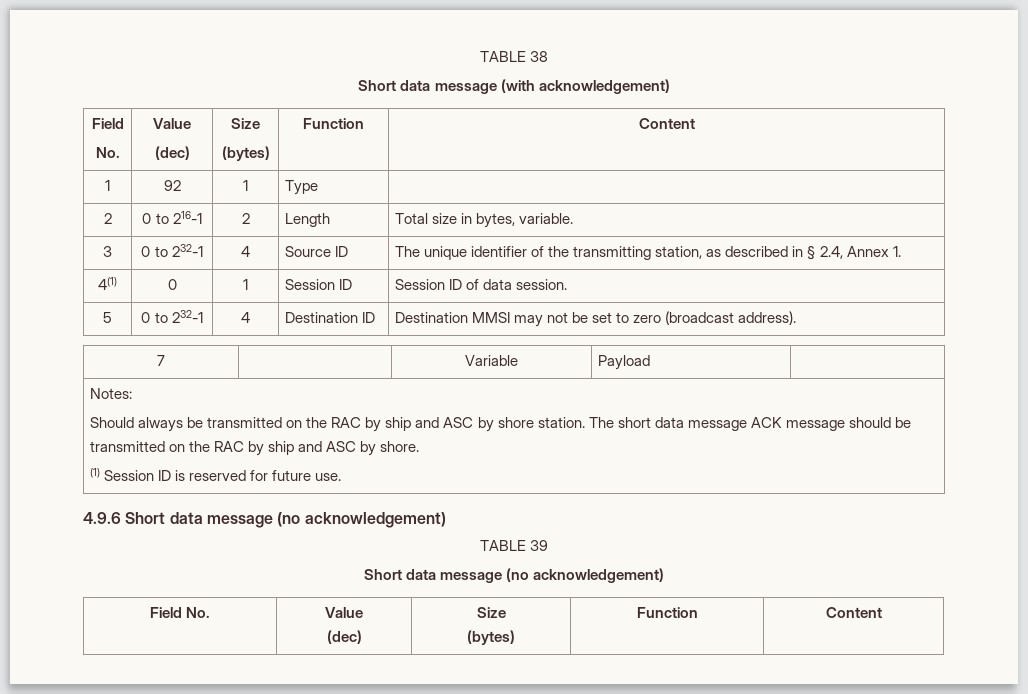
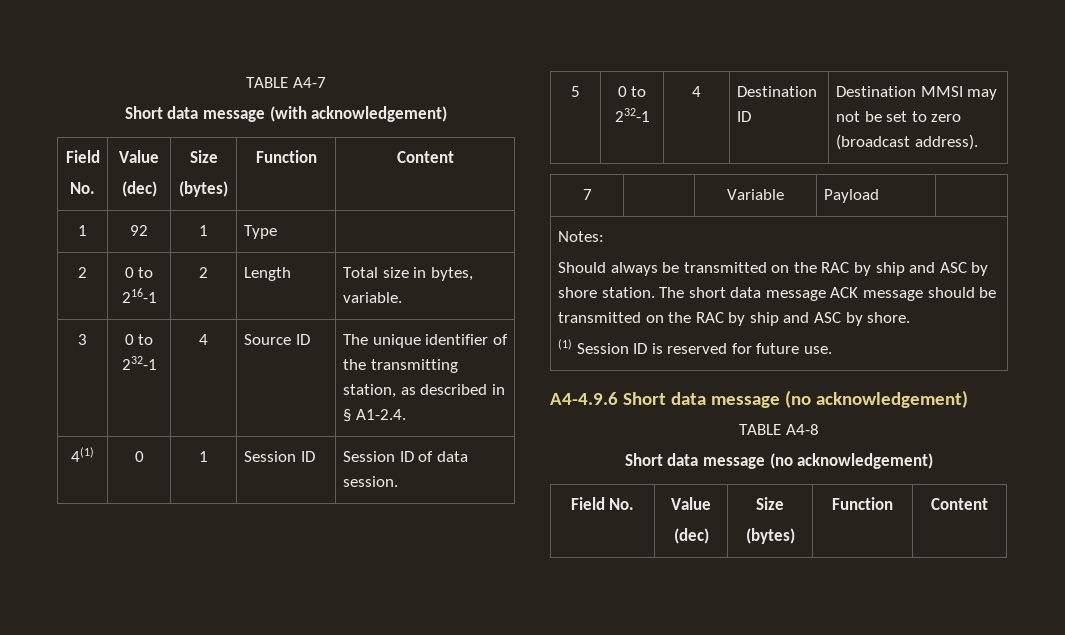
- TABLE 38
+ TABLE A4-7
- 3 | 0 to 232-1 | 4 | Source ID | The unique identifier of the transmitting station, as described in § 2.4, Annex 1.
+ 3 | 0 to 232-1 | 4 | Source ID | The unique identifier of the transmitting station, as described in § A1-2.4.
- 4.9.6 Short data message (no acknowledgement)
+ A4-4.9.6 Short data message (no acknowledgement)
- TABLE 39
+ TABLE A4-8

